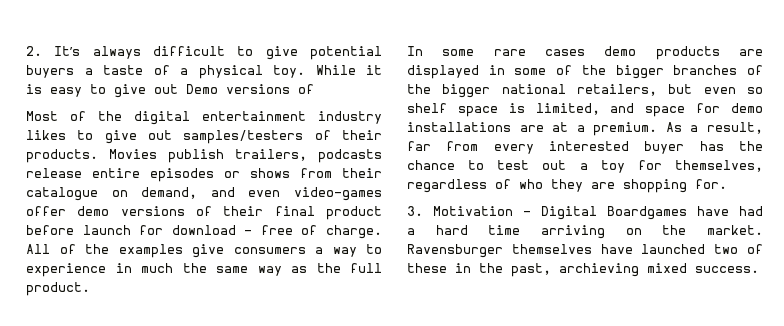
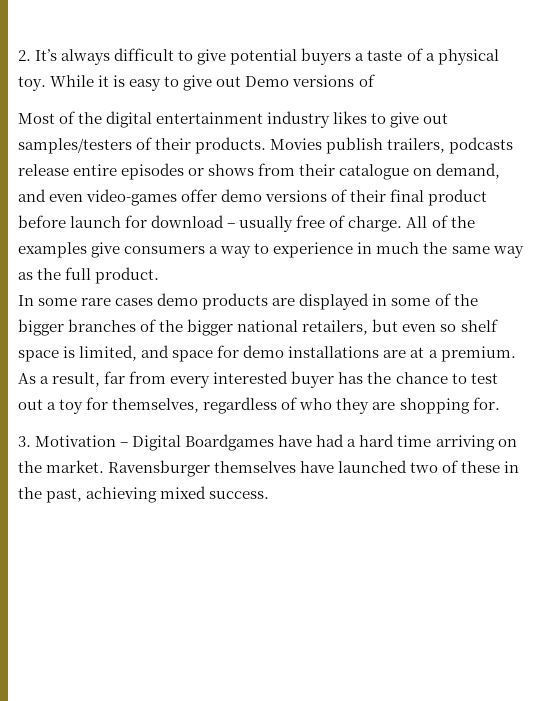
- Movies publish trailers, podcasts release entire episodes or shows from their catalogue on demand, and even video-games offer demo versions of their final product before launch for download – free of charge.
+ Movies publish trailers, podcasts release entire episodes or shows from their catalogue on demand, and even video-games offer demo versions of their final product before launch for download – usually free of charge.
- Ravensburger themselves have launched two of these in the past, archieving mixed success.
+ Ravensburger themselves have launched two of these in the past, achieving mixed success.

